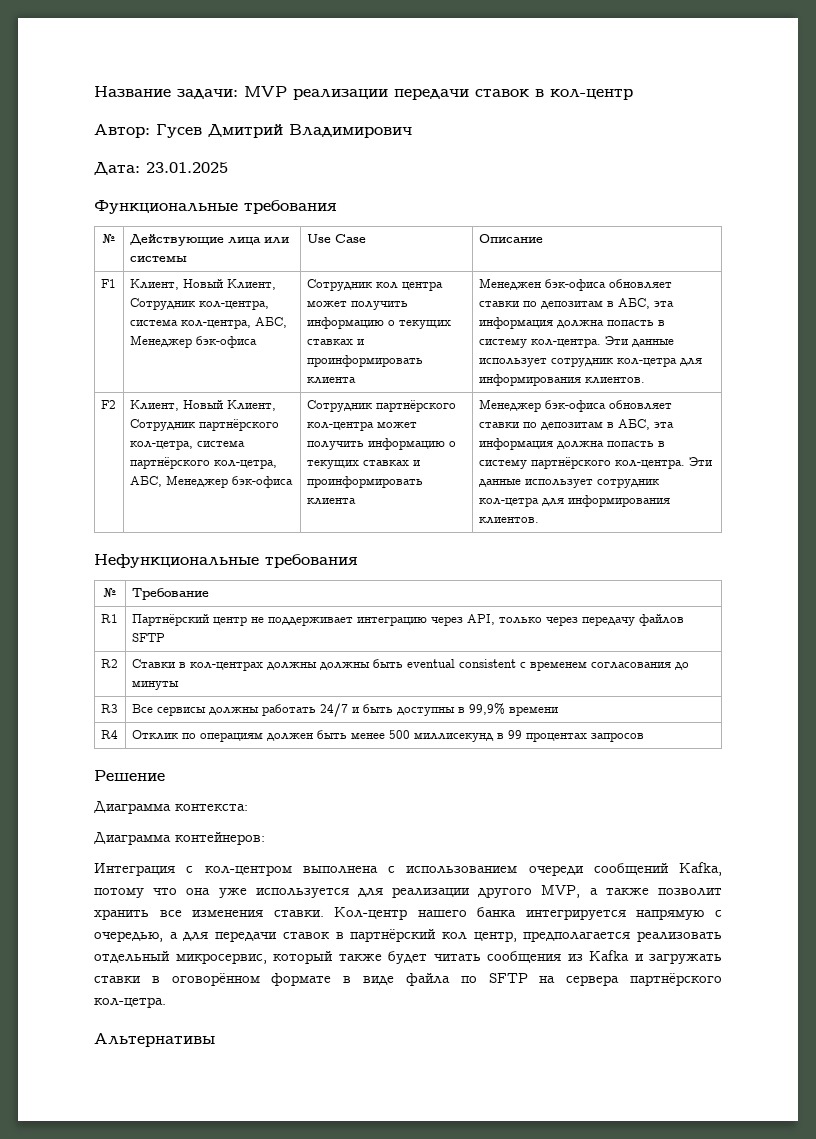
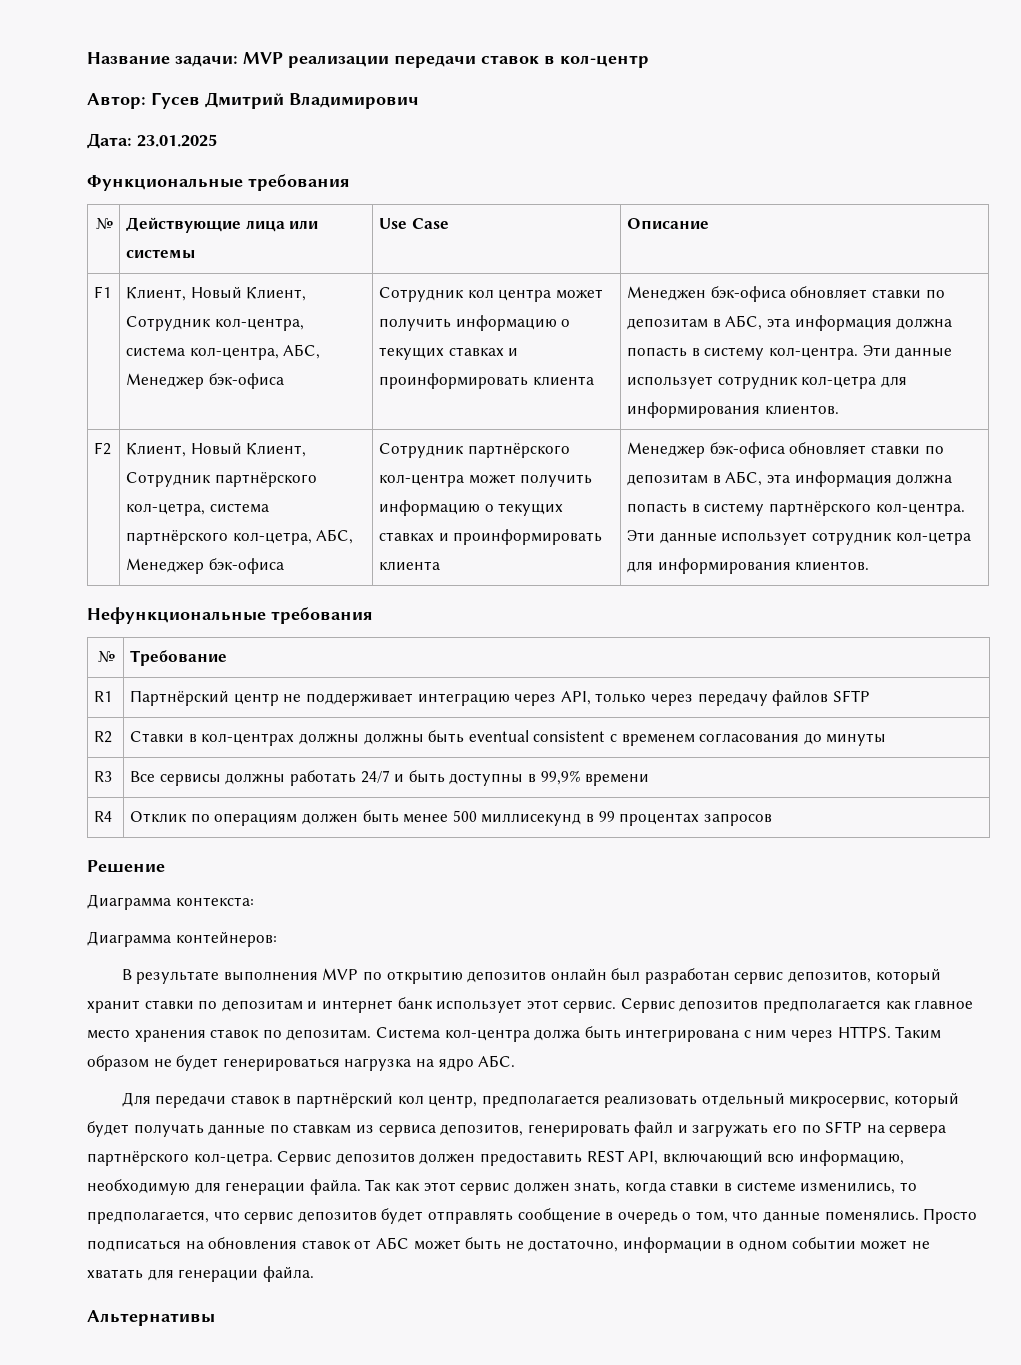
- Интеграция с кол-центром выполнена с использованием очереди сообщений Kafka, потому что она уже используется для реализации другого MVP, а также позволит хранить все изменения ставки. Кол-центр нашего банка интегрируется напрямую с очередью, а для передачи ставок в партнёрский кол центр, предполагается реализовать отдельный микросервис, который также будет читать сообщения из Kafka и загружать ставки в оговорённом формате в виде файла по SFTP на сервера партнёрского кол-цетра.
+ В результате выполнения MVP по открытию депозитов онлайн был разработан сервис депозитов, который хранит ставки по депозитам и интернет банк использует этот сервис. Сервис депозитов предполагается как главное место хранения ставок по депозитам. Система кол-центра должа быть интегрирована с ним через HTTPS. Таким образом не будет генерироваться нагрузка на ядро АБС.
+ Для передачи ставок в партнёрский кол центр, предполагается реализовать отдельный микросервис, который будет получать данные по ставкам из сервиса депозитов, генерировать файл и загружать его по SFTP на сервера партнёрского кол-цетра. Сервис депозитов должен предоставить REST API, включающий всю информацию, необходимую для генерации файла. Так как этот сервис должен знать, когда ставки в системе изменились, то предполагается, что сервис депозитов будет отправлять сообщение в очередь о том, что данные поменялись. Просто подписаться на обновления ставок от АБС может быть не достаточно, информации в одном событии может не хватать для генерации файла.

